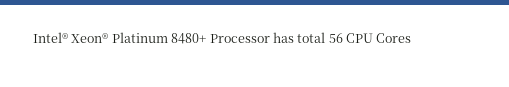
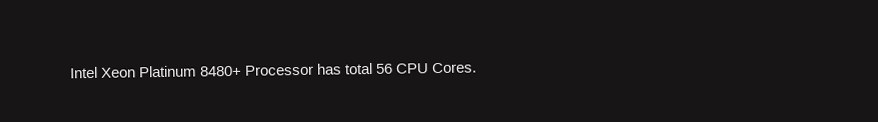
- Intel® Xeon® Platinum 8480+ Processor has total 56 CPU Cores
+ Intel Xeon Platinum 8480+ Processor has total 56 CPU Cores.

